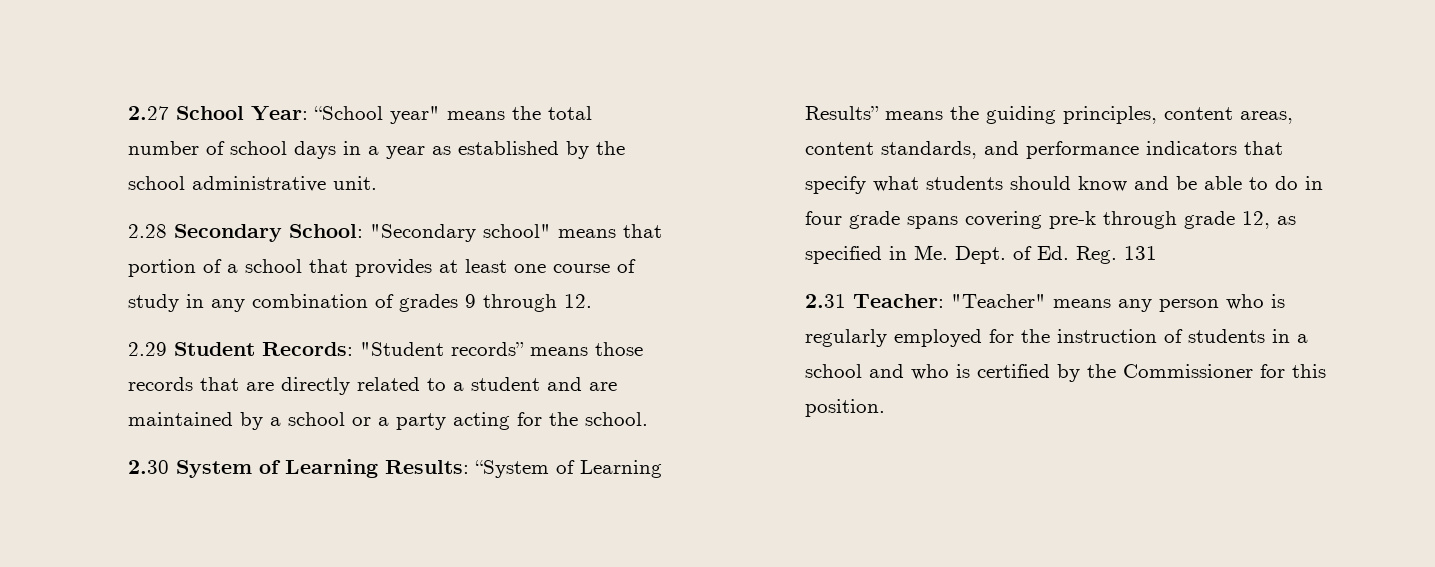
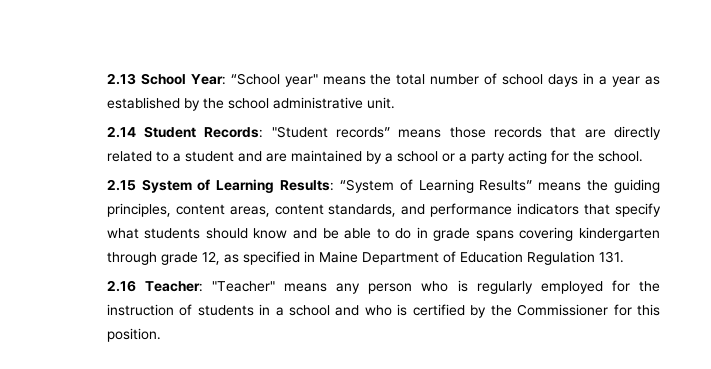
- 2.27 School Year: “School year" means the total number of school days in a year as established by the school administrative unit.
+ 2.13 School Year: “School year" means the total number of school days in a year as established by the school administrative unit.
- 2.28 Secondary School: "Secondary school" means that portion of a school that provides at least one course of study in any combination of grades 9 through 12.
- 2.29 Student Records: "Student records” means those records that are directly related to a student and are maintained by a school or a party acting for the school.
+ 2.14 Student Records: "Student records” means those records that are directly related to a student and are maintained by a school or a party acting for the school.
- 2.30 System of Learning Results:
+ 2.15 System of Learning Results:
- “System of Learning Results” means the guiding principles, content areas, content standards, and performance indicators that specify what students should know and be able to do in four grade spans covering pre-k through grade 12, as specified in Me. Dept. of Ed. Reg. 131
- 2.31 Teacher:
+ “System of Learning Results” means the guiding principles, content areas, content standards, and performance indicators that specify what students should know and be able to do in grade spans covering kindergarten through grade 12, as specified in Maine Department of Education Regulation 131.
+ 2.16 Teacher:

